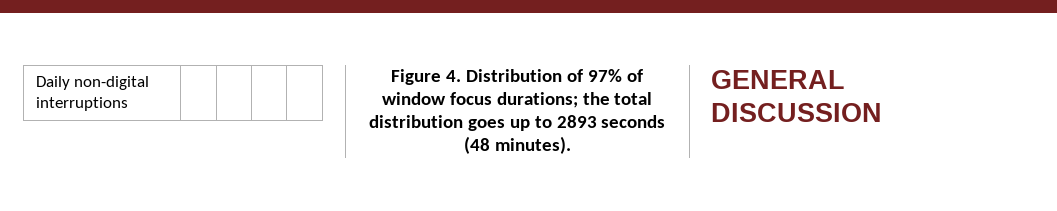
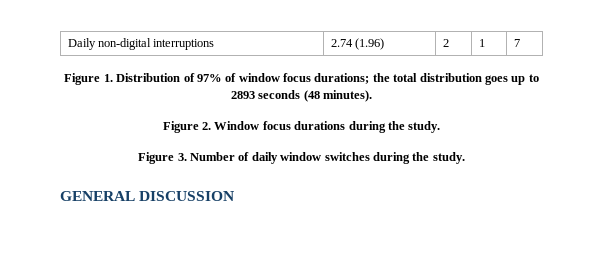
- Daily non-digital interruptions | | | |
- Figure 4. Distribution of 97% of window focus durations; the total distribution goes up to 2893 seconds (48 minutes).
+ Daily non-digital interruptions | 2.74 (1.96) | 2 | 1 | 7
+ Figure 1. Distribution of 97% of window focus durations; the total distribution goes up to 2893 seconds (48 minutes).
+ Figure 2. Window focus durations during the study.
+ Figure 3. Number of daily window switches during the study.

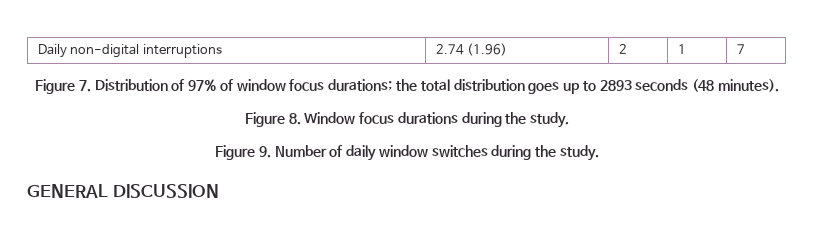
- Figure 1. Distribution of 97% of window focus durations; the total distribution goes up to 2893 seconds (48 minutes).
+ Figure 7. Distribution of 97% of window focus durations; the total distribution goes up to 2893 seconds (48 minutes).
- Figure 2. Window focus durations during the study.
+ Figure 8. Window focus durations during the study.
- Figure 3. Number of daily window switches during the study.
+ Figure 9. Number of daily window switches during the study.

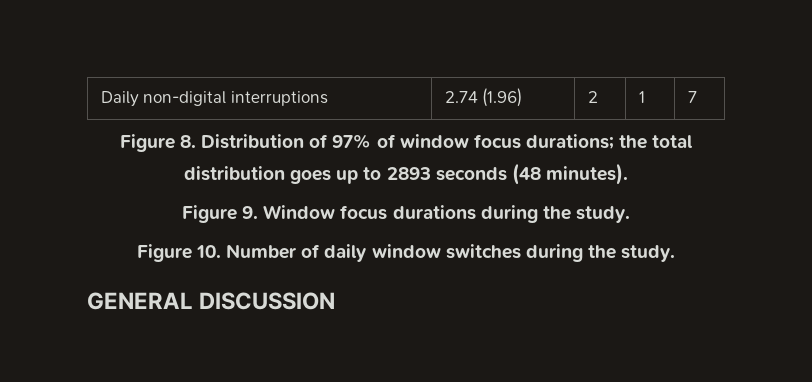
- Figure 7. Distribution of 97% of window focus durations; the total distribution goes up to 2893 seconds (48 minutes).
+ Figure 8. Distribution of 97% of window focus durations; the total distribution goes up to 2893 seconds (48 minutes).
- Figure 8. Window focus durations during the study.
+ Figure 9. Window focus durations during the study.
- Figure 9. Number of daily window switches during the study.
+ Figure 10. Number of daily window switches during the study.

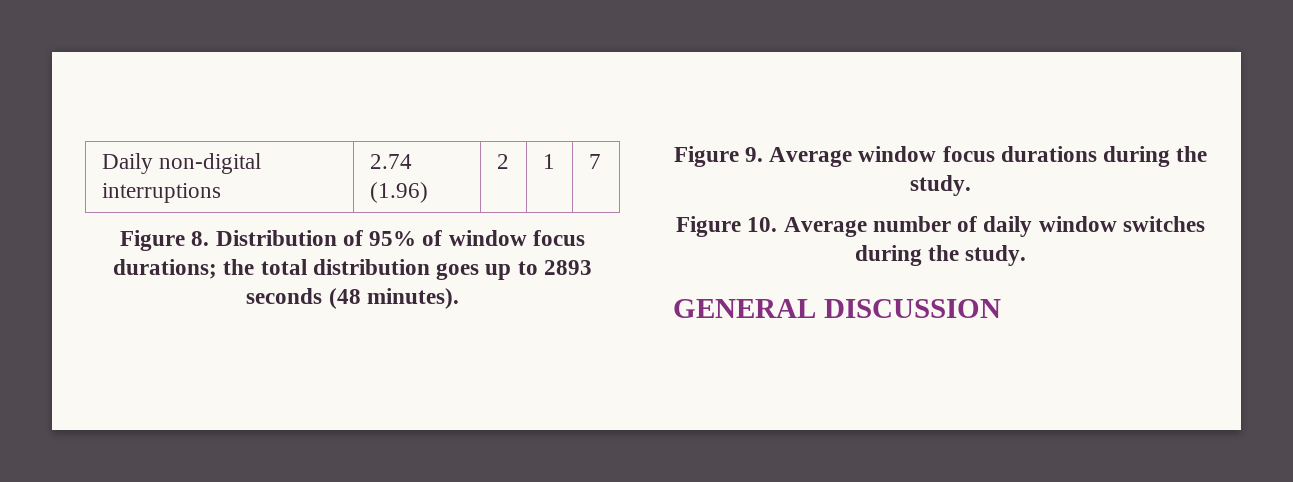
- Figure 8. Distribution of 97% of window focus durations; the total distribution goes up to 2893 seconds (48 minutes).
+ Figure 8. Distribution of 95% of window focus durations; the total distribution goes up to 2893 seconds (48 minutes).
- Figure 9. Window focus durations during the study.
+ Figure 9. Average window focus durations during the study.
- Figure 10. Number of daily window switches during the study.
+ Figure 10. Average number of daily window switches during the study.

